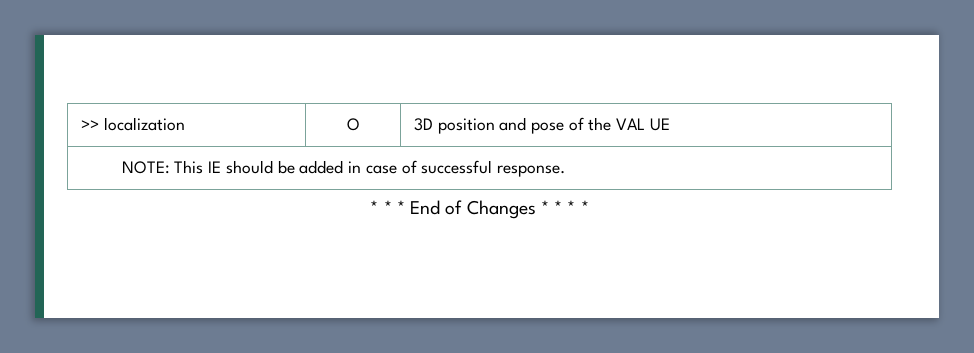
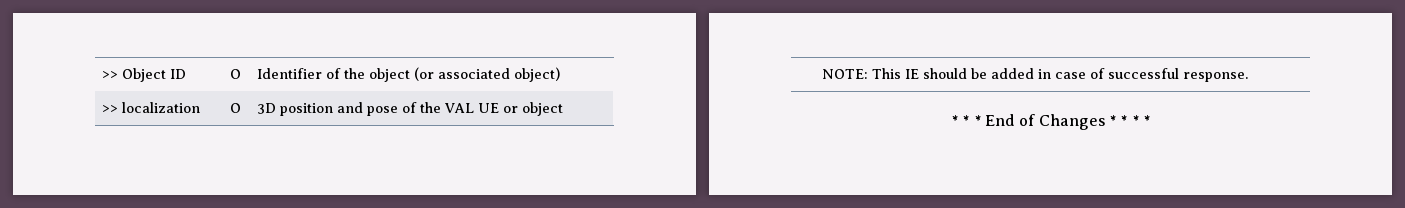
- >> localization | O | 3D position and pose of the VAL UE
+ >> Object ID | O | Identifier of the object (or associated object)
+ >> localization | O | 3D position and pose of the VAL UE or object

